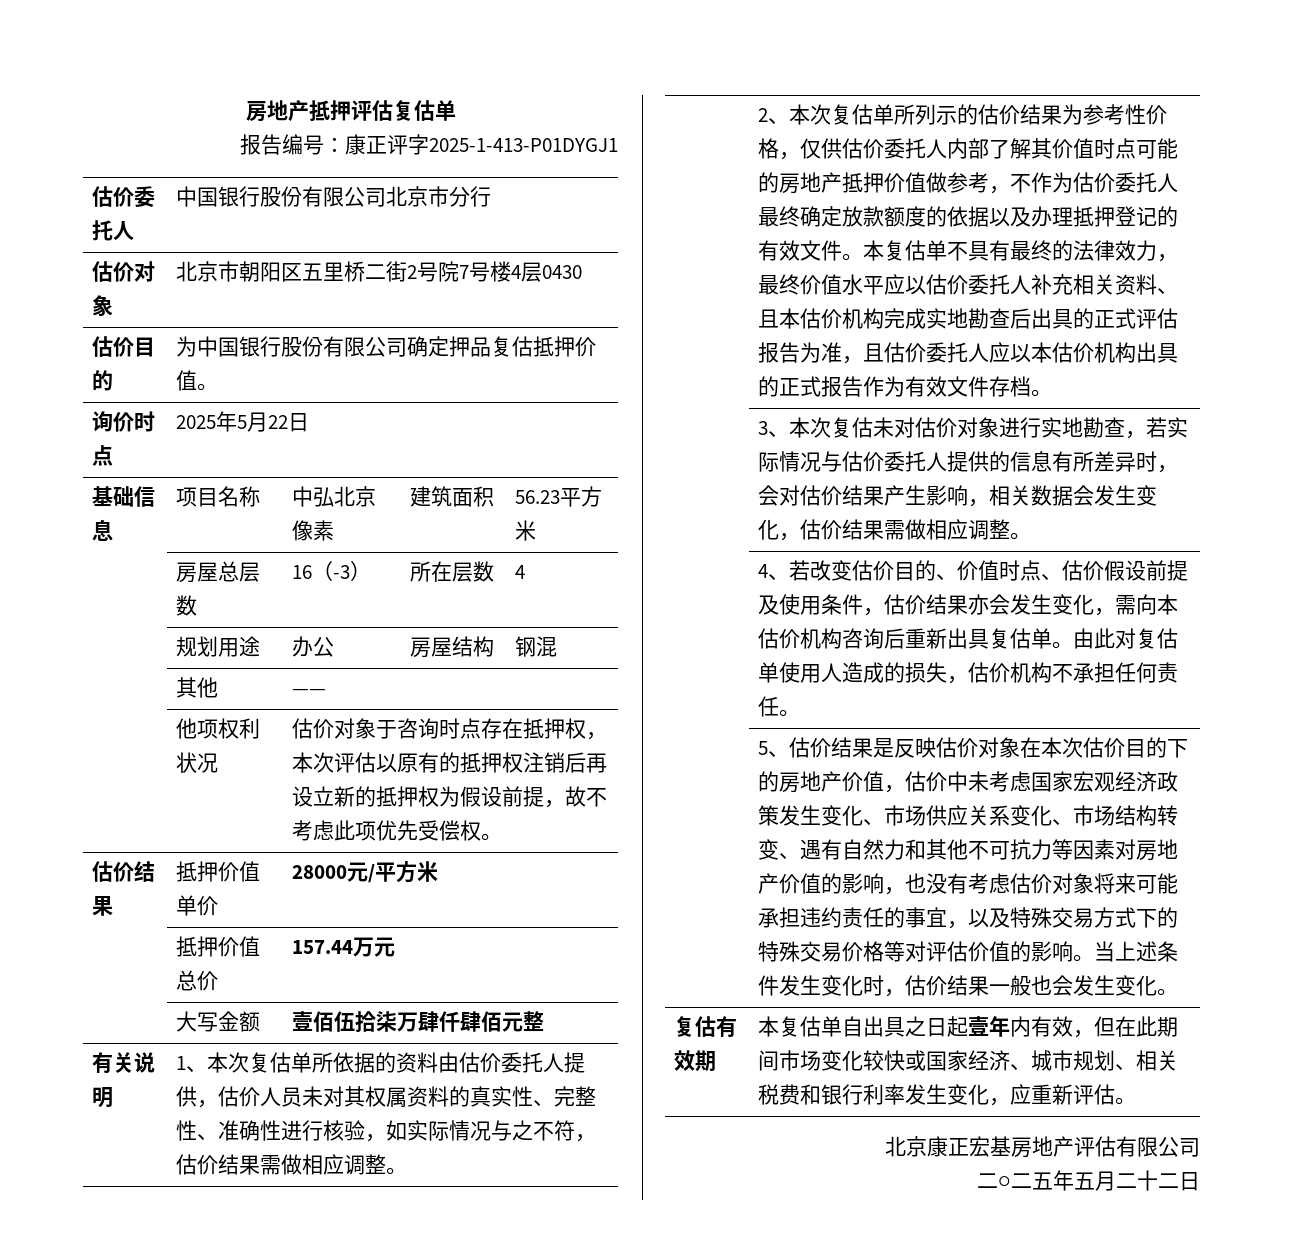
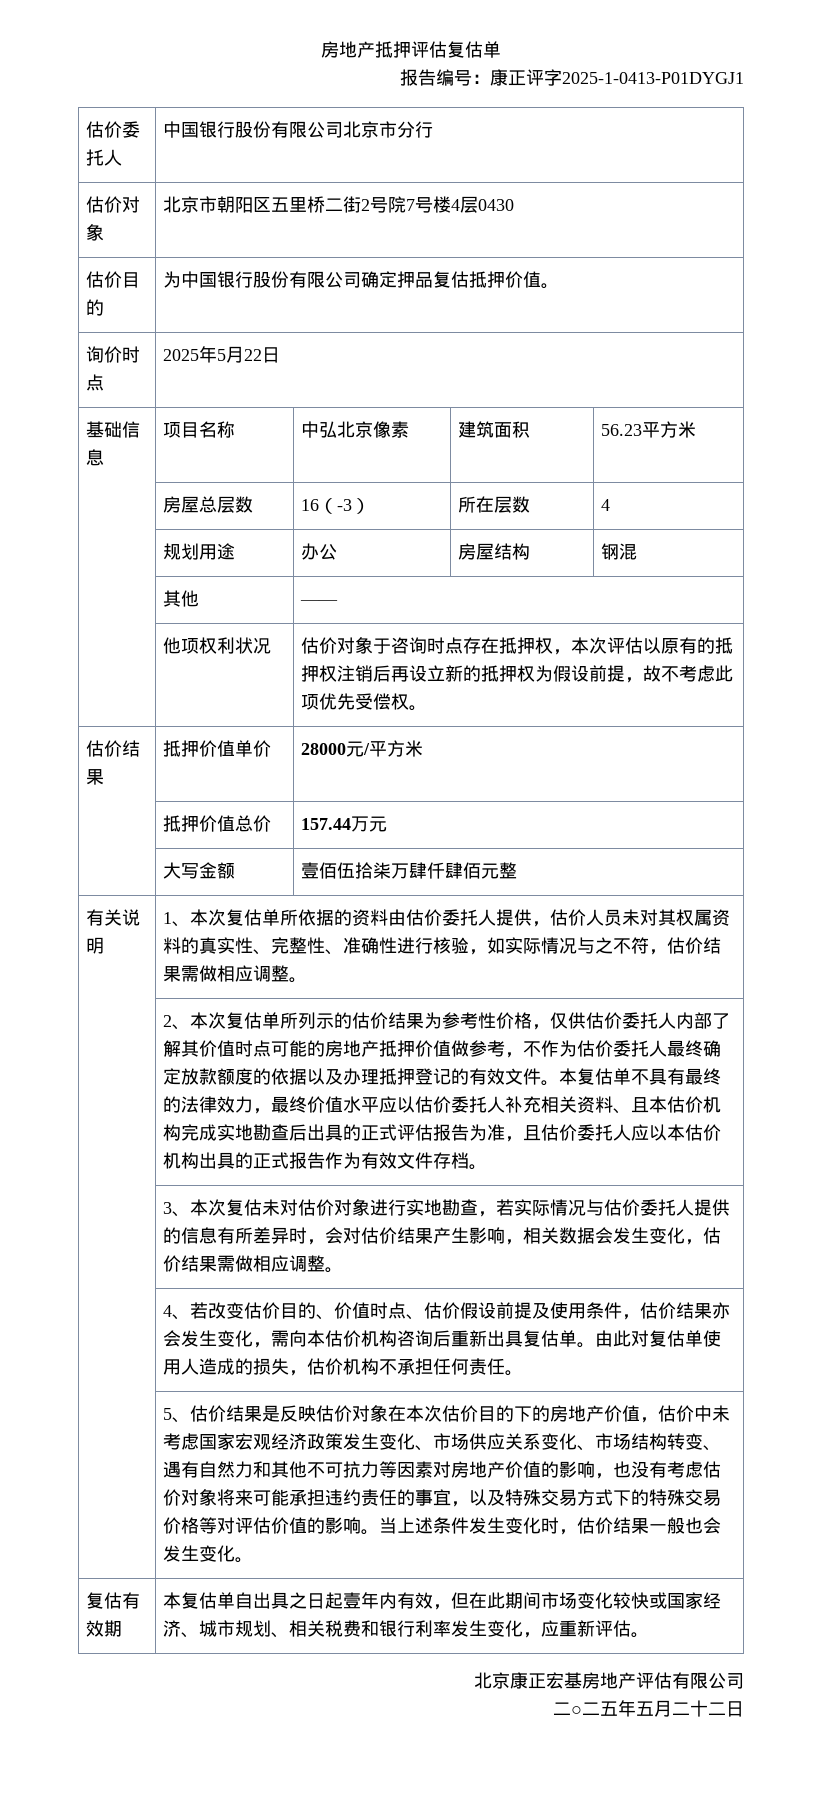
- 报告编号：康正评字2025-1-413-P01DYGJ1
+ 报告编号：康正评字2025-1-0413-P01DYGJ1

